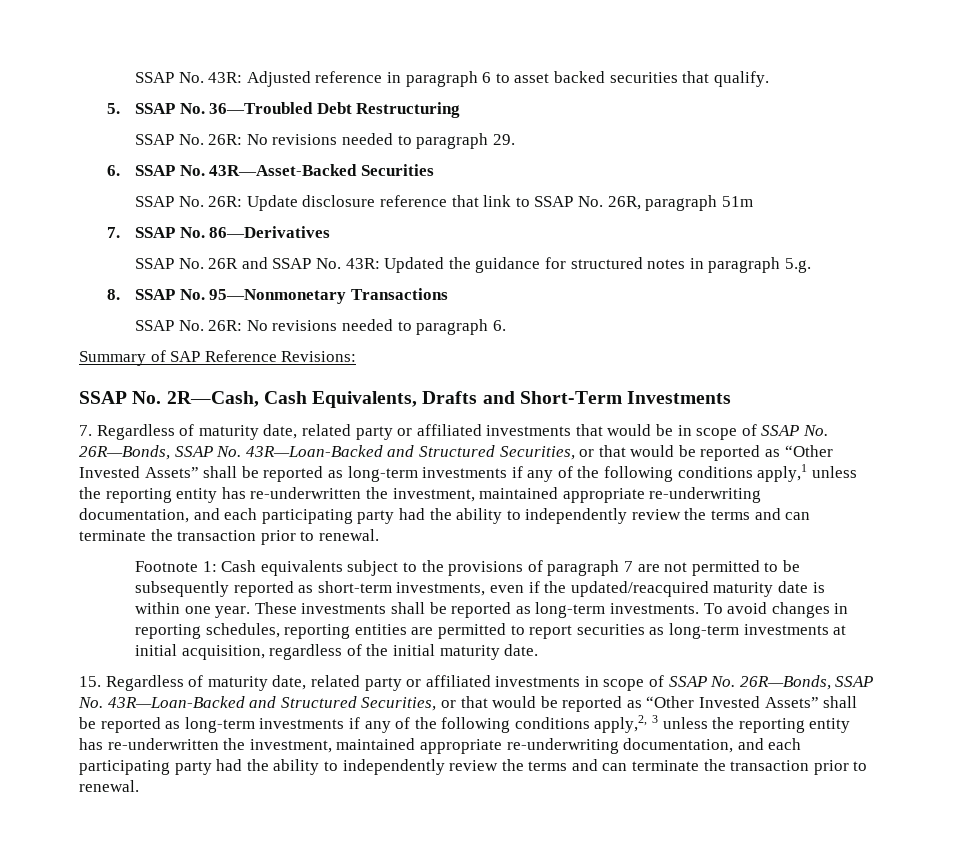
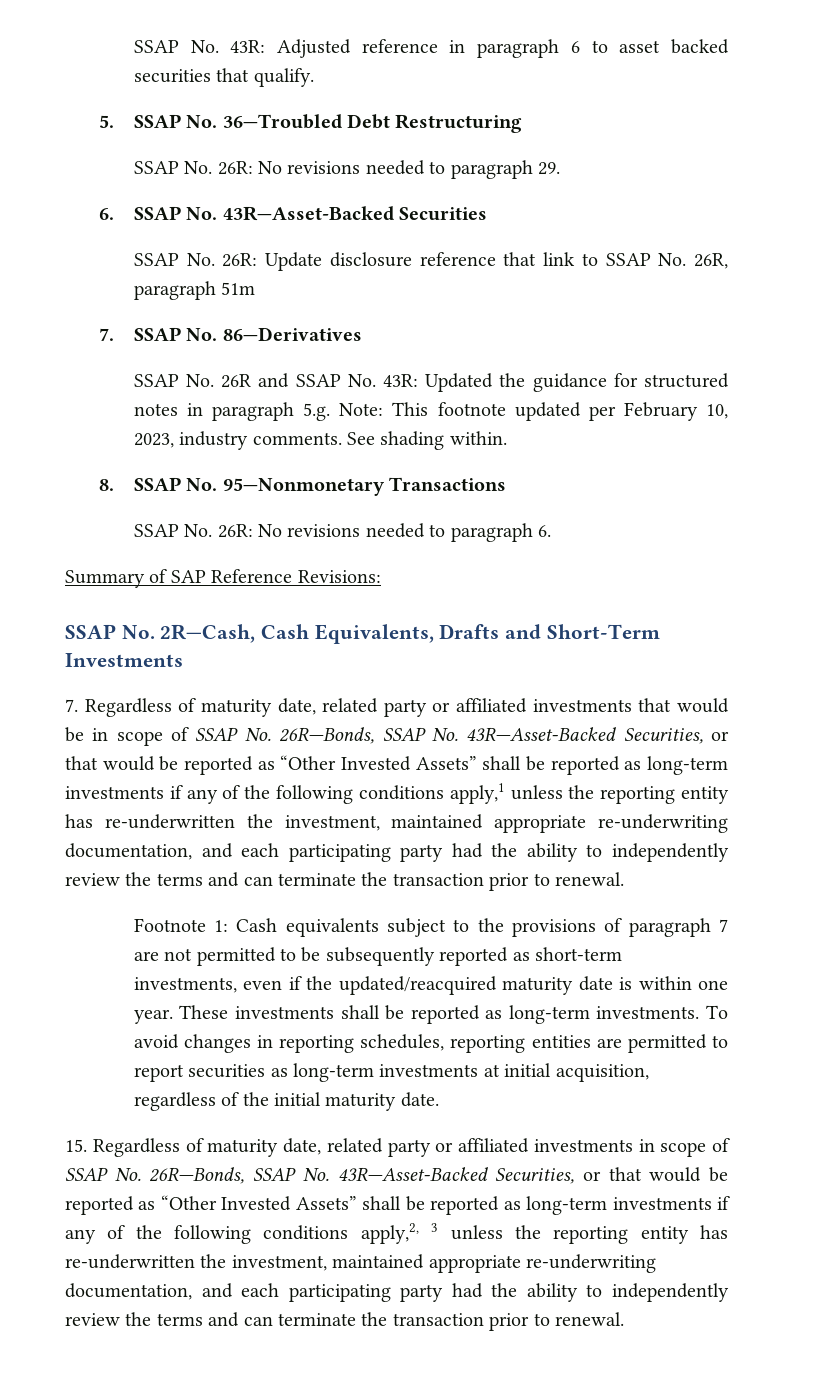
- SSAP No. 26R and SSAP No. 43R: Updated the guidance for structured notes in paragraph 5.g.
+ SSAP No. 26R and SSAP No. 43R: Updated the guidance for structured notes in paragraph 5.g. Note: This footnote updated per February 10, 2023, industry comments. See shading within.
- 7. Regardless of maturity date, related party or affiliated investments that would be in scope of SSAP No. 26R—Bonds, SSAP No. 43R—Loan-Backed and Structured Securities, or that would be reported as “Other Invested Assets” shall be reported as long-term investments if any of the following conditions apply,1 unless the reporting entity has re-underwritten the investment, maintained appropriate re-underwriting documentation, and each participating party had the ability to independently review the terms and can terminate the transaction prior to renewal.
+ 7. Regardless of maturity date, related party or affiliated investments that would be in scope of SSAP No. 26R—Bonds, SSAP No. 43R—Asset-Backed Securities, or that would be reported as “Other Invested Assets” shall be reported as long-term investments if any of the following conditions apply,1 unless the reporting entity has re-underwritten the investment, maintained appropriate re-underwriting documentation, and each participating party had the ability to independently review the terms and can terminate the transaction prior to renewal.
- 15. Regardless of maturity date, related party or affiliated investments in scope of SSAP No. 26R—Bonds, SSAP No. 43R—Loan-Backed and Structured Securities, or that would be reported as “Other Invested Assets” shall be reported as long-term investments if any of the following conditions apply,2, 3 unless the reporting entity has re-underwritten the investment, maintained appropriate re-underwriting documentation, and each participating party had the ability to independently review the terms and can terminate the transaction prior to renewal.
+ 15. Regardless of maturity date, related party or affiliated investments in scope of SSAP No. 26R—Bonds, SSAP No. 43R—Asset-Backed Securities, or that would be reported as “Other Invested Assets” shall be reported as long-term investments if any of the following conditions apply,2, 3 unless the reporting entity has re-underwritten the investment, maintained appropriate re-underwriting documentation, and each participating party had the ability to independently review the terms and can terminate the transaction prior to renewal.

